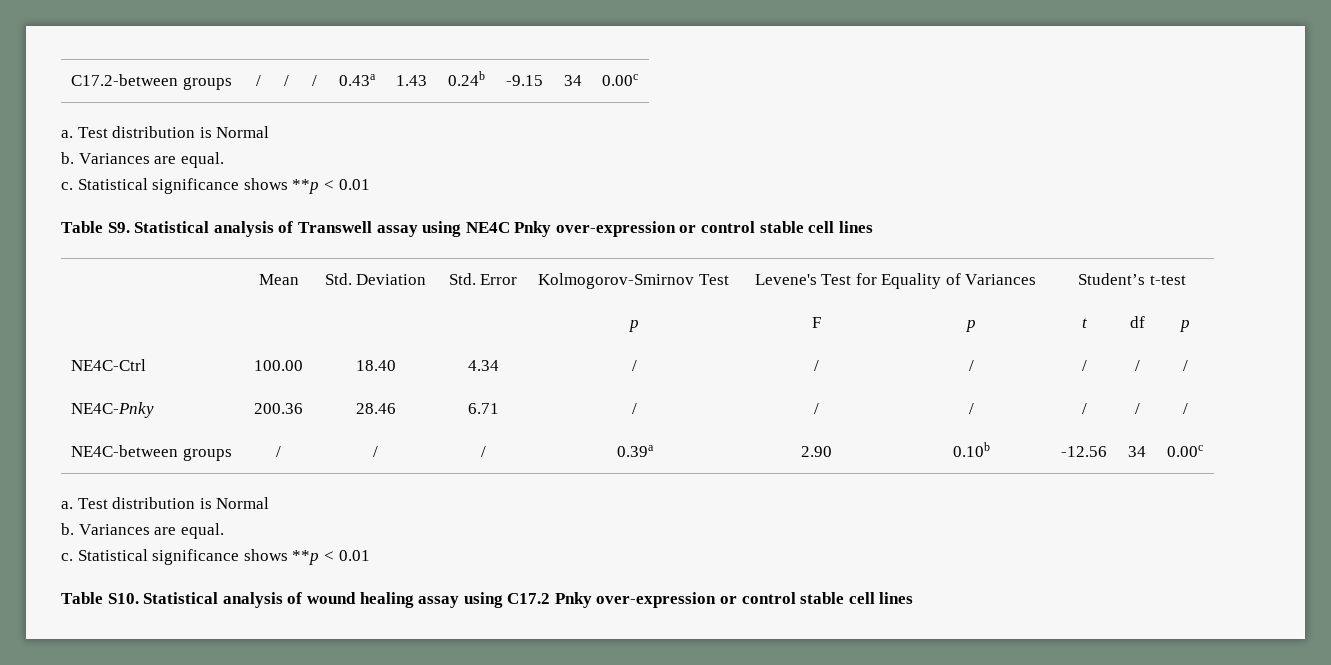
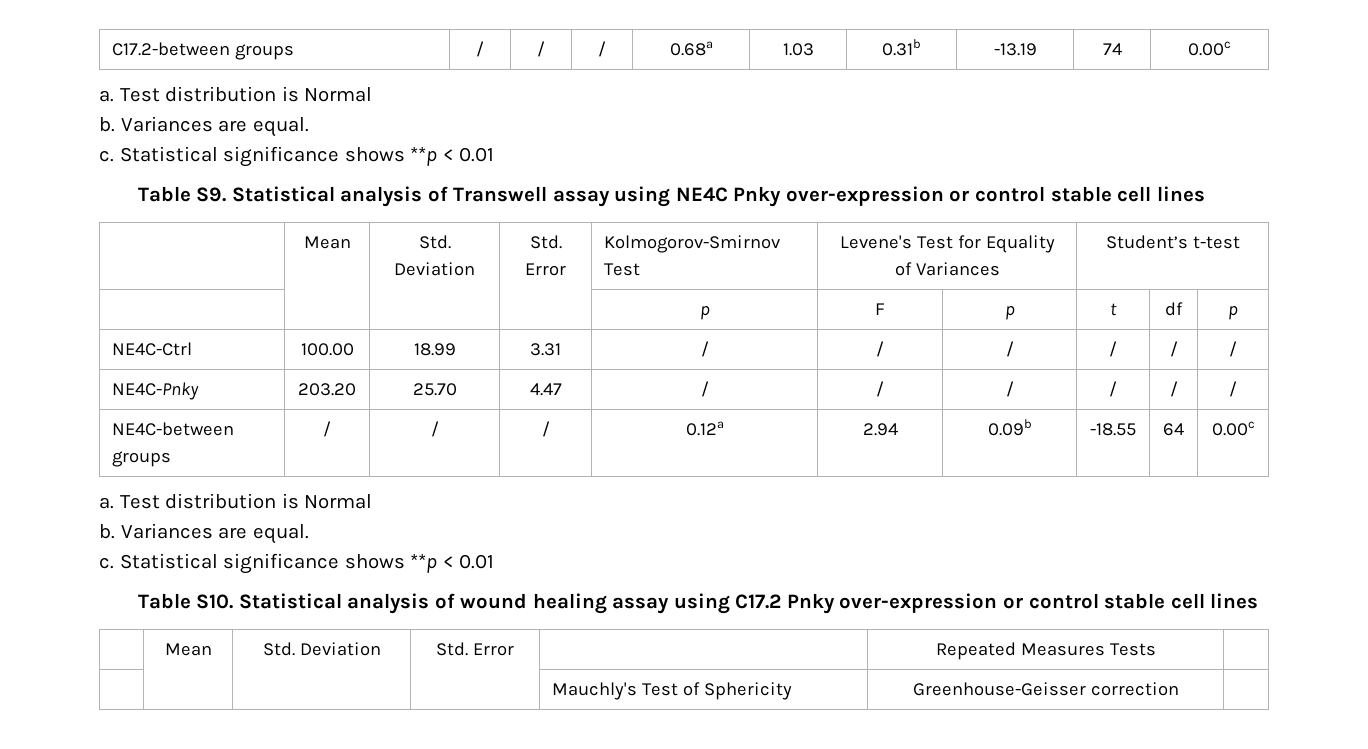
- C17.2-between groups | / | / | / | 0.43a | 1.43 | 0.24b | -9.15 | 34 | 0.00c
+ C17.2-between groups | / | / | / | 0.68a | 1.03 | 0.31b | -13.19 | 74 | 0.00c
- NE4C-Ctrl | 100.00 | 18.40 | 4.34 | / | / | / | / | / | /
+ NE4C-Ctrl | 100.00 | 18.99 | 3.31 | / | / | / | / | / | /
- NE4C-Pnky | 200.36 | 28.46 | 6.71 | / | / | / | / | / | /
+ NE4C-Pnky | 203.20 | 25.70 | 4.47 | / | / | / | / | / | /
- NE4C-between groups | / | / | / | 0.39a | 2.90 | 0.10b | -12.56 | 34 | 0.00c
+ NE4C-between groups | / | / | / | 0.12a | 2.94 | 0.09b | -18.55 | 64 | 0.00c
+ | Mean | Std. Deviation | Std. Error | | Repeated Measures Tests |
+ | | | | Mauchly's Test of Sphericity | Greenhouse-Geisser correction |

